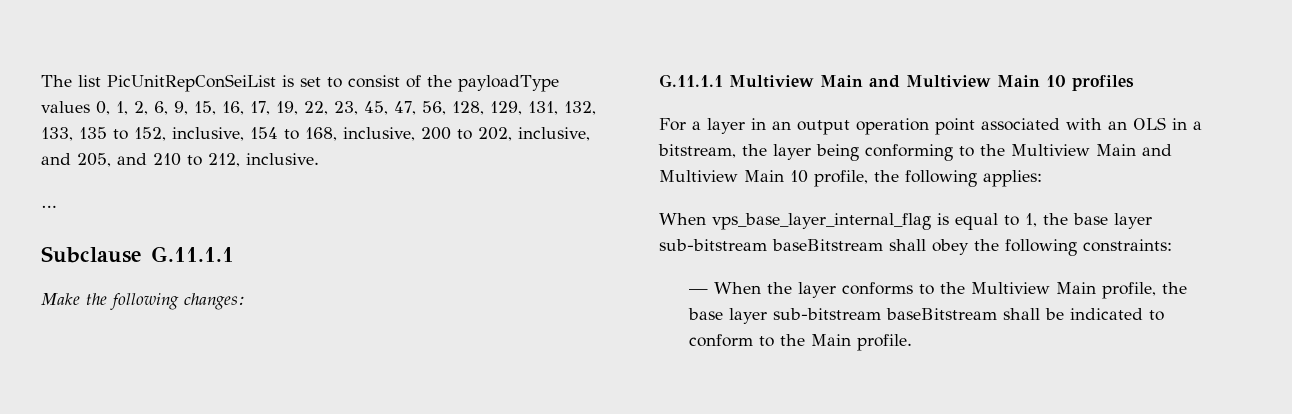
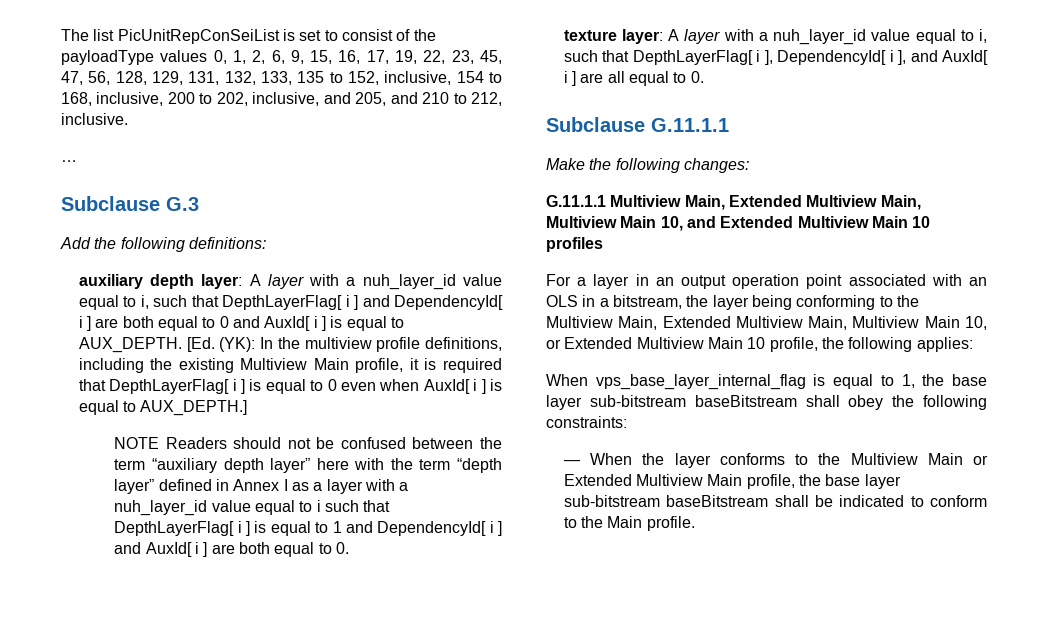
+ Subclause G.3
+ Add the following definitions:
+ auxiliary depth layer: A layer with a nuh_layer_id value equal to i, such that DepthLayerFlag[ i ] and DependencyId[ i ] are both equal to 0 and AuxId[ i ] is equal to AUX_DEPTH. [Ed. (YK): In the multiview profile definitions, including the existing Multiview Main profile, it is required that DepthLayerFlag[ i ] is equal to 0 even when AuxId[ i ] is equal to AUX_DEPTH.]
+ NOTE Readers should not be confused between the term “auxiliary depth layer” here with the term “depth layer” defined in Annex I as a layer with a nuh_layer_id value equal to i such that DepthLayerFlag[ i ] is equal to 1 and DependencyId[ i ] and AuxId[ i ] are both equal to 0.
+ texture layer: A layer with a nuh_layer_id value equal to i, such that DepthLayerFlag[ i ], DependencyId[ i ], and AuxId[ i ] are all equal to 0.
- G.11.1.1 Multiview Main and Multiview Main 10 profiles
+ G.11.1.1 Multiview Main, Extended Multiview Main, Multiview Main 10, and Extended Multiview Main 10 profiles
- For a layer in an output operation point associated with an OLS in a bitstream, the layer being conforming to the Multiview Main and Multiview Main 10 profile, the following applies:
+ For a layer in an output operation point associated with an OLS in a bitstream, the layer being conforming to the Multiview Main, Extended Multiview Main, Multiview Main 10, or Extended Multiview Main 10 profile, the following applies:
- — When the layer conforms to the Multiview Main profile, the base layer sub-bitstream baseBitstream shall be indicated to conform to the Main profile.
+ — When the layer conforms to the Multiview Main or Extended Multiview Main profile, the base layer sub-bitstream baseBitstream shall be indicated to conform to the Main profile.

